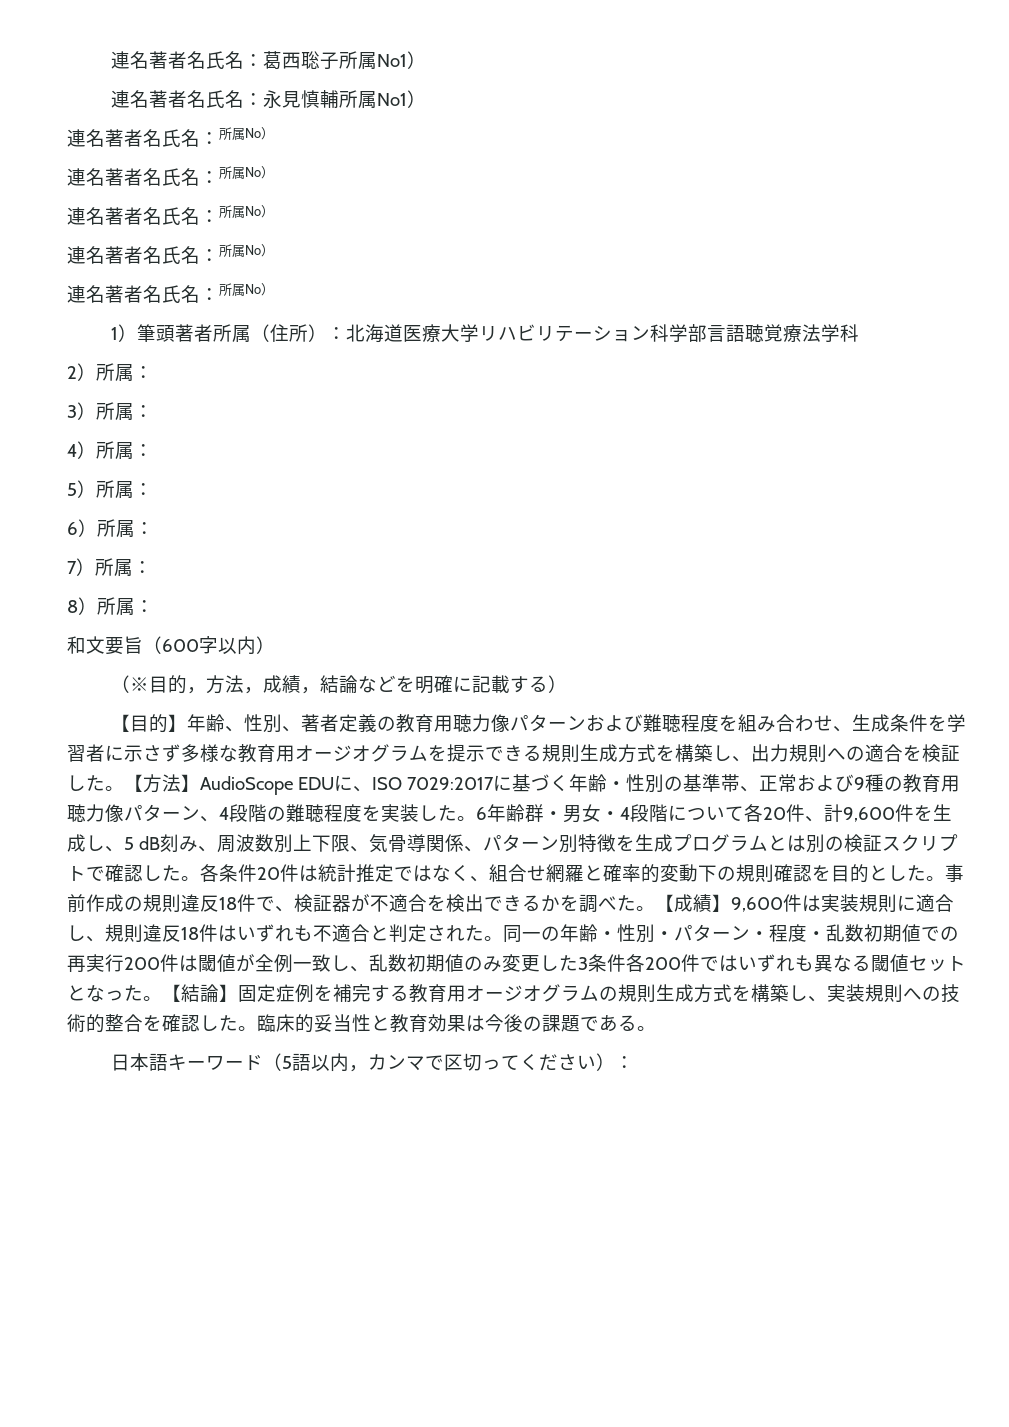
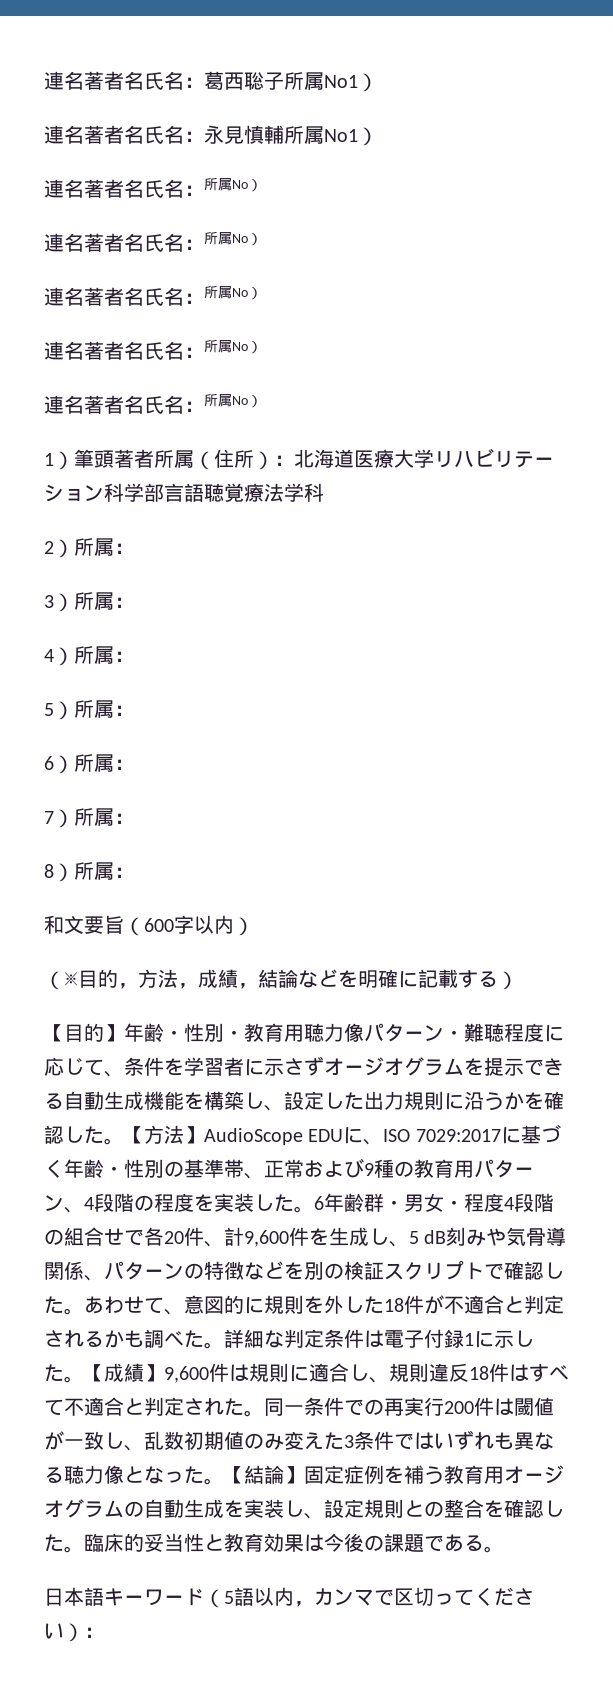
- 【目的】年齢、性別、著者定義の教育用聴力像パターンおよび難聴程度を組み合わせ、生成条件を学習者に示さず多様な教育用オージオグラムを提示できる規則生成方式を構築し、出力規則への適合を検証した。
+ 【目的】年齢・性別・教育用聴力像パターン・難聴程度に応じて、条件を学習者に示さずオージオグラムを提示できる自動生成機能を構築し、設定した出力規則に沿うかを確認した。
- 【方法】AudioScope EDUに、ISO 7029:2017に基づく年齢・性別の基準帯、正常および9種の教育用聴力像パターン、4段階の難聴程度を実装した。
+ 【方法】AudioScope EDUに、ISO 7029:2017に基づく年齢・性別の基準帯、正常および9種の教育用パターン、4段階の程度を実装した。
- 6年齢群・男女・4段階について各20件、計9,600件を生成し、5 dB刻み、周波数別上下限、気骨導関係、パターン別特徴を生成プログラムとは別の検証スクリプトで確認した。
+ 6年齢群・男女・程度4段階の組合せで各20件、計9,600件を生成し、5 dB刻みや気骨導関係、パターンの特徴などを別の検証スクリプトで確認した。
- 各条件20件は統計推定ではなく、組合せ網羅と確率的変動下の規則確認を目的とした。事前作成の規則違反18件で、検証器が不適合を検出できるかを調べた。
+ あわせて、意図的に規則を外した18件が不適合と判定されるかも調べた。詳細な判定条件は電子付録1に示した。
- 【成績】9,600件は実装規則に適合し、規則違反18件はいずれも不適合と判定された。
+ 【成績】9,600件は規則に適合し、規則違反18件はすべて不適合と判定された。
- 同一の年齢・性別・パターン・程度・乱数初期値での再実行200件は閾値が全例一致し、乱数初期値のみ変更した3条件各200件ではいずれも異なる閾値セットとなった。
+ 同一条件での再実行200件は閾値が一致し、乱数初期値のみ変えた3条件ではいずれも異なる聴力像となった。
- 【結論】固定症例を補完する教育用オージオグラムの規則生成方式を構築し、実装規則への技術的整合を確認した。
+ 【結論】固定症例を補う教育用オージオグラムの自動生成を実装し、設定規則との整合を確認した。

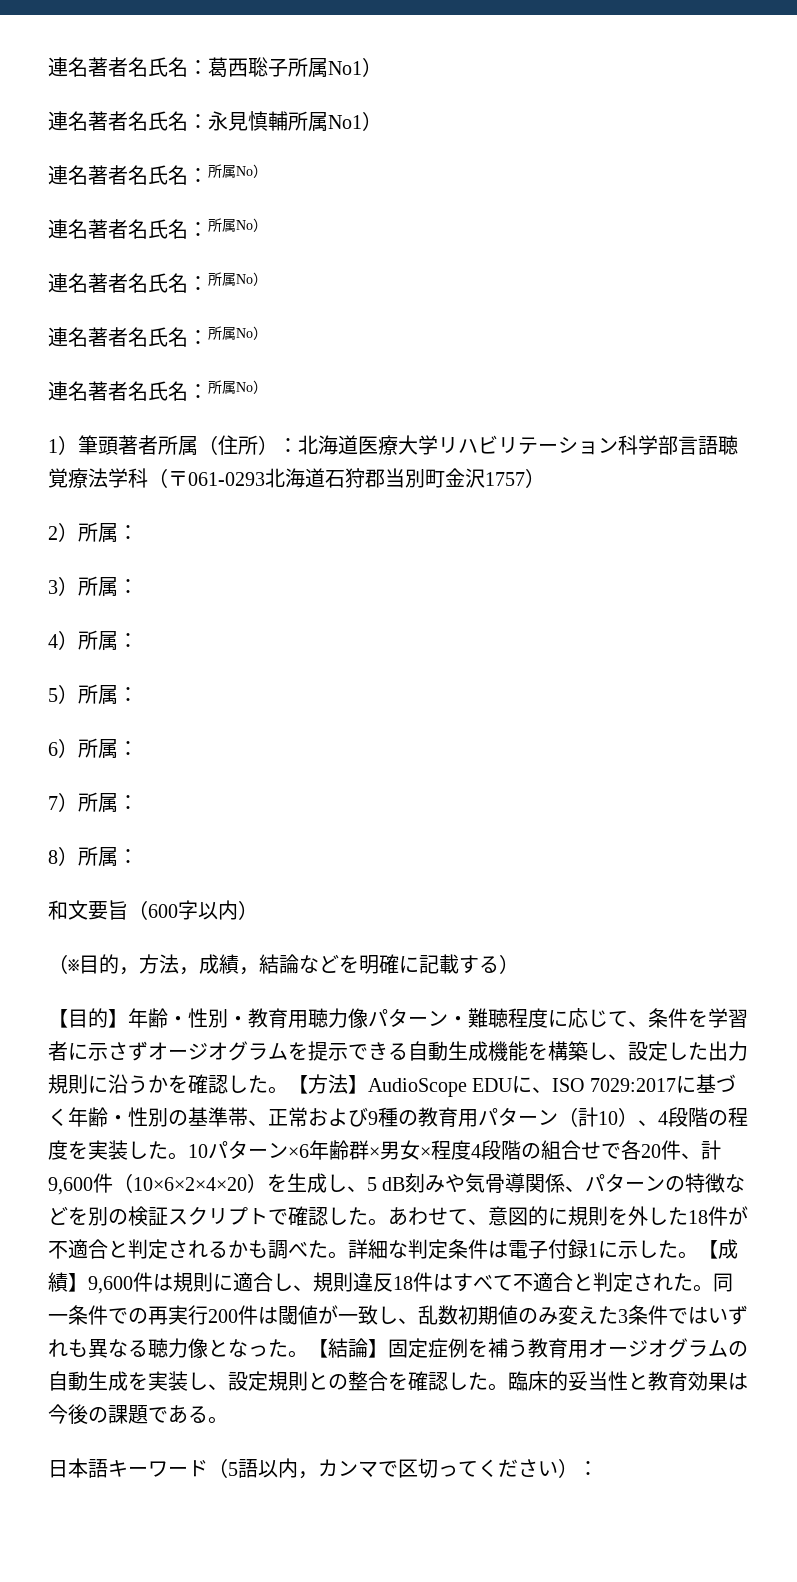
- 1）筆頭著者所属（住所）：北海道医療大学リハビリテーション科学部言語聴覚療法学科
+ 1）筆頭著者所属（住所）：北海道医療大学リハビリテーション科学部言語聴覚療法学科（〒061-0293北海道石狩郡当別町金沢1757）
- 【方法】AudioScope EDUに、ISO 7029:2017に基づく年齢・性別の基準帯、正常および9種の教育用パターン、4段階の程度を実装した。
+ 【方法】AudioScope EDUに、ISO 7029:2017に基づく年齢・性別の基準帯、正常および9種の教育用パターン（計10）、4段階の程度を実装した。
- 6年齢群・男女・程度4段階の組合せで各20件、計9,600件を生成し、5 dB刻みや気骨導関係、パターンの特徴などを別の検証スクリプトで確認した。
+ 10パターン×6年齢群×男女×程度4段階の組合せで各20件、計9,600件（10×6×2×4×20）を生成し、5 dB刻みや気骨導関係、パターンの特徴などを別の検証スクリプトで確認した。

